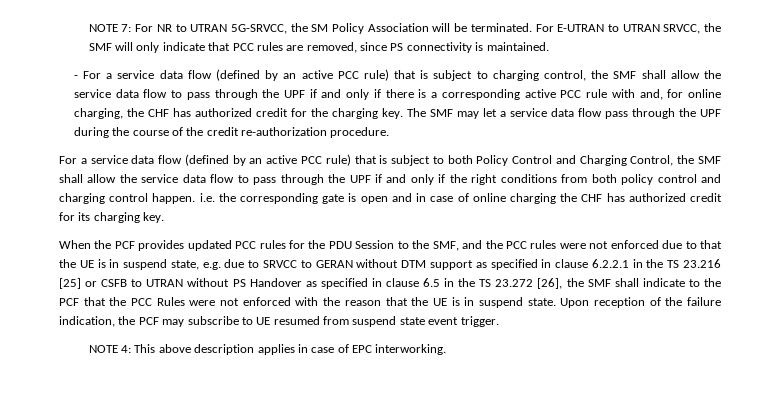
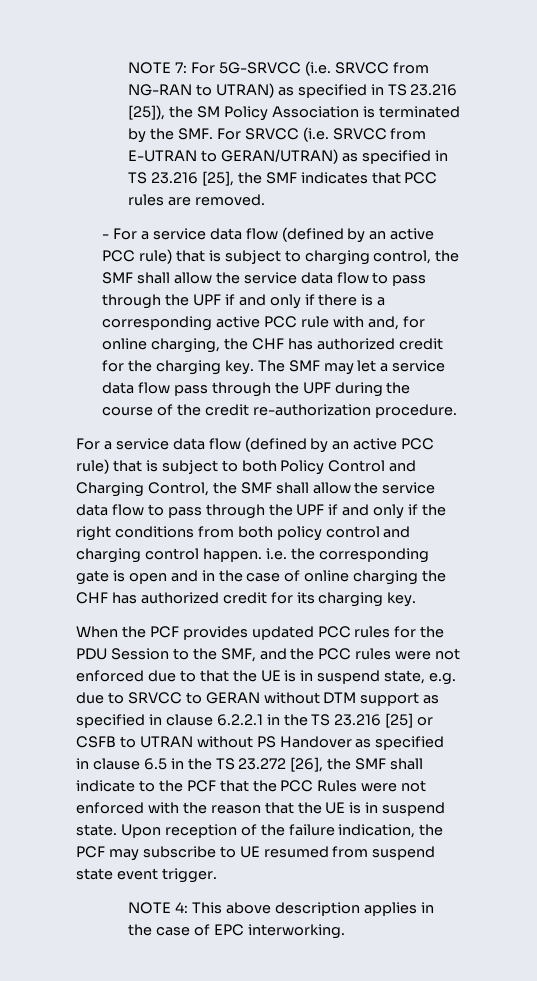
- NOTE 7: For NR to UTRAN 5G-SRVCC, the SM Policy Association will be terminated. For E-UTRAN to UTRAN SRVCC, the SMF will only indicate that PCC rules are removed, since PS connectivity is maintained.
+ NOTE 7: For 5G-SRVCC (i.e. SRVCC from NG-RAN to UTRAN) as specified in TS 23.216 [25]), the SM Policy Association is terminated by the SMF. For SRVCC (i.e. SRVCC from E-UTRAN to GERAN/UTRAN) as specified in TS 23.216 [25], the SMF indicates that PCC rules are removed.
- For a service data flow (defined by an active PCC rule) that is subject to both Policy Control and Charging Control, the SMF shall allow the service data flow to pass through the UPF if and only if the right conditions from both policy control and charging control happen. i.e. the corresponding gate is open and in case of online charging the CHF has authorized credit for its charging key.
+ For a service data flow (defined by an active PCC rule) that is subject to both Policy Control and Charging Control, the SMF shall allow the service data flow to pass through the UPF if and only if the right conditions from both policy control and charging control happen. i.e. the corresponding gate is open and in the case of online charging the CHF has authorized credit for its charging key.
- NOTE 4: This above description applies in case of EPC interworking.
+ NOTE 4: This above description applies in the case of EPC interworking.

